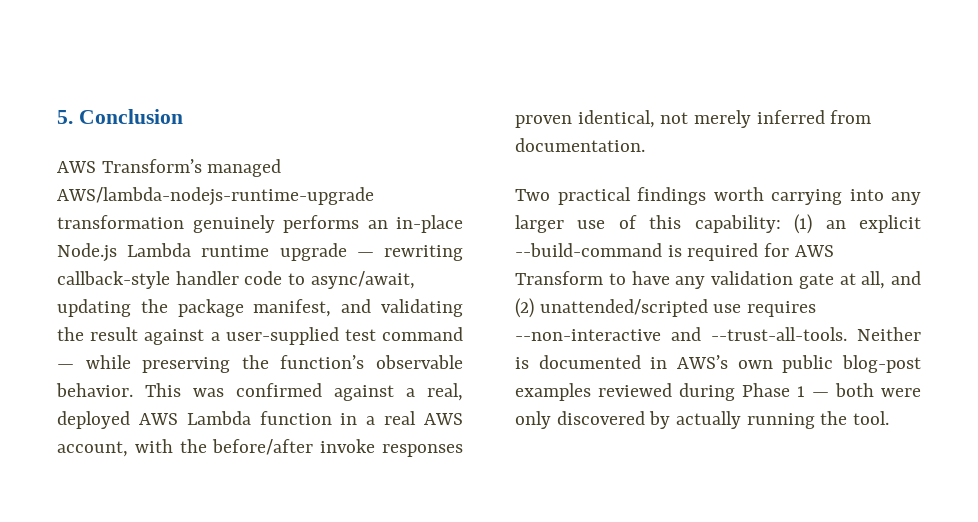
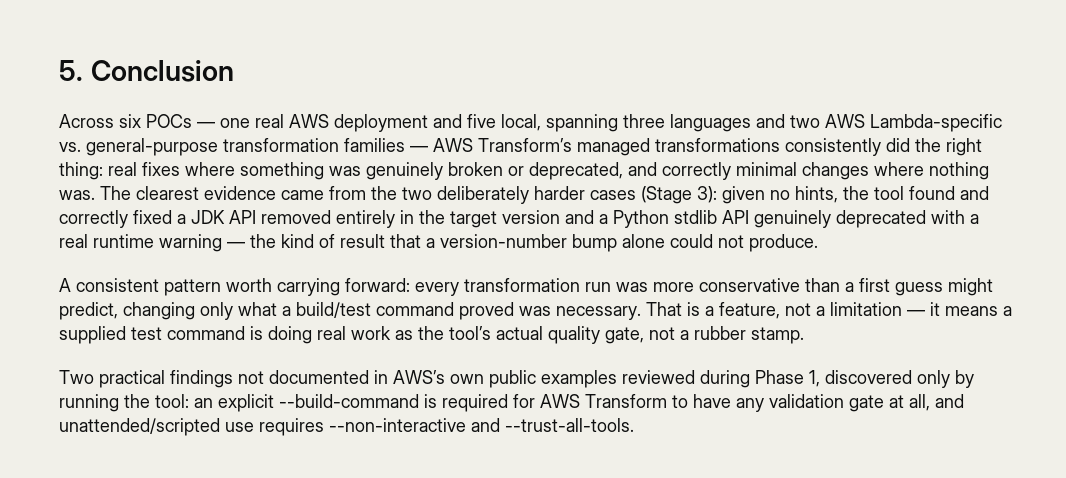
- AWS Transform’s managed AWS/lambda-nodejs-runtime-upgrade transformation genuinely performs an in-place Node.js Lambda runtime upgrade — rewriting callback-style handler code to async/await, updating the package manifest, and validating the result against a user-supplied test command — while preserving the function’s observable behavior. This was confirmed against a real, deployed AWS Lambda function in a real AWS account, with the before/after invoke responses proven identical, not merely inferred from documentation.
- Two practical findings worth carrying into any larger use of this capability: (1) an explicit --build-command is required for AWS Transform to have any validation gate at all, and (2) unattended/scripted use requires --non-interactive and --trust-all-tools. Neither is documented in AWS’s own public blog-post examples reviewed during Phase 1 — both were only discovered by actually running the tool.
+ Across six POCs — one real AWS deployment and five local, spanning three languages and two AWS Lambda-specific vs. general-purpose transformation families — AWS Transform’s managed transformations consistently did the right thing: real fixes where something was genuinely broken or deprecated, and correctly minimal changes where nothing was. The clearest evidence came from the two deliberately harder cases (Stage 3): given no hints, the tool found and correctly fixed a JDK API removed entirely in the target version and a Python stdlib API genuinely deprecated with a real runtime warning — the kind of result that a version-number bump alone could not produce.
+ A consistent pattern worth carrying forward: every transformation run was more conservative than a first guess might predict, changing only what a build/test command proved was necessary. That is a feature, not a limitation — it means a supplied test command is doing real work as the tool’s actual quality gate, not a rubber stamp.
+ Two practical findings not documented in AWS’s own public examples reviewed during Phase 1, discovered only by running the tool: an explicit --build-command is required for AWS Transform to have any validation gate at all, and unattended/scripted use requires --non-interactive and --trust-all-tools.

